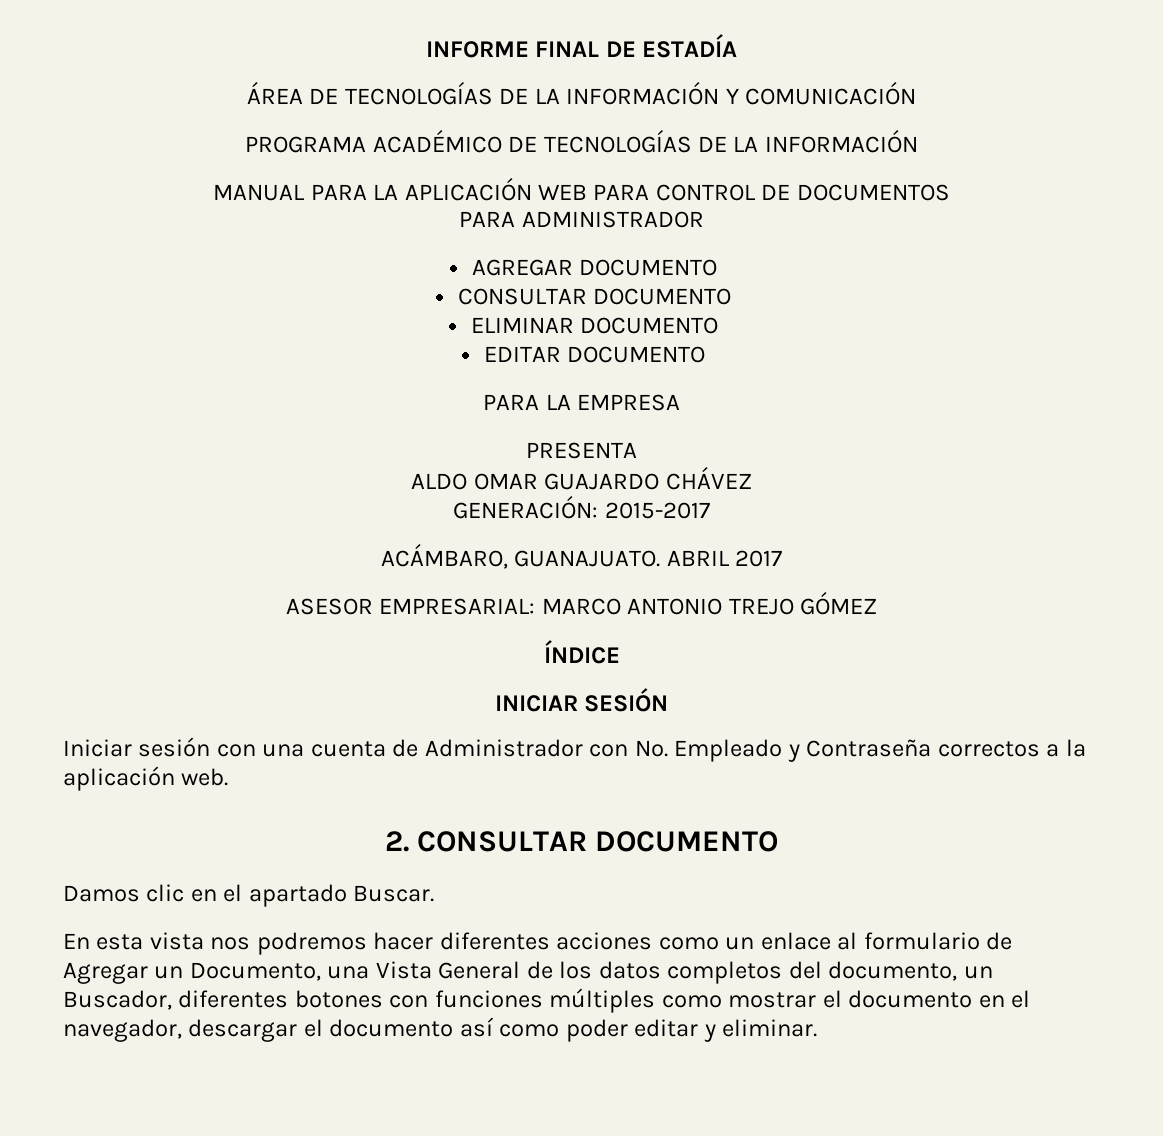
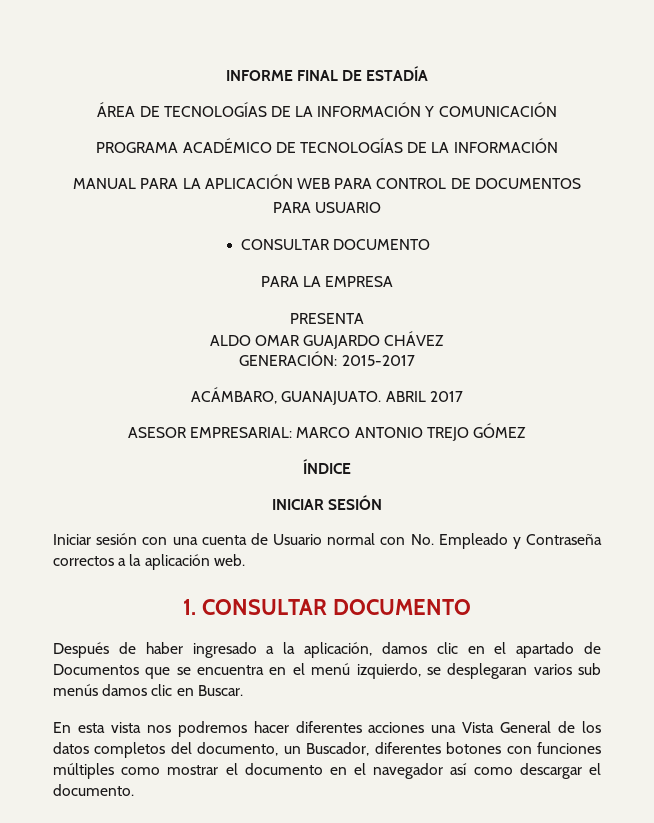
- PARA ADMINISTRADOR
- AGREGAR DOCUMENTO
+ PARA USUARIO
  CONSULTAR DOCUMENTO
- ELIMINAR DOCUMENTO
- EDITAR DOCUMENTO
- Iniciar sesión con una cuenta de Administrador con No. Empleado y Contraseña correctos a la aplicación web.
+ Iniciar sesión con una cuenta de Usuario normal con No. Empleado y Contraseña correctos a la aplicación web.
- 2. CONSULTAR DOCUMENTO
- Damos clic en el apartado Buscar.
+ 1. CONSULTAR DOCUMENTO
+ Después de haber ingresado a la aplicación, damos clic en el apartado de Documentos que se encuentra en el menú izquierdo, se desplegaran varios sub menús damos clic en Buscar.
- En esta vista nos podremos hacer diferentes acciones como un enlace al formulario de Agregar un Documento, una Vista General de los datos completos del documento, un Buscador, diferentes botones con funciones múltiples como mostrar el documento en el navegador, descargar el documento así como poder editar y eliminar.
+ En esta vista nos podremos hacer diferentes acciones una Vista General de los datos completos del documento, un Buscador, diferentes botones con funciones múltiples como mostrar el documento en el navegador así como descargar el documento.

